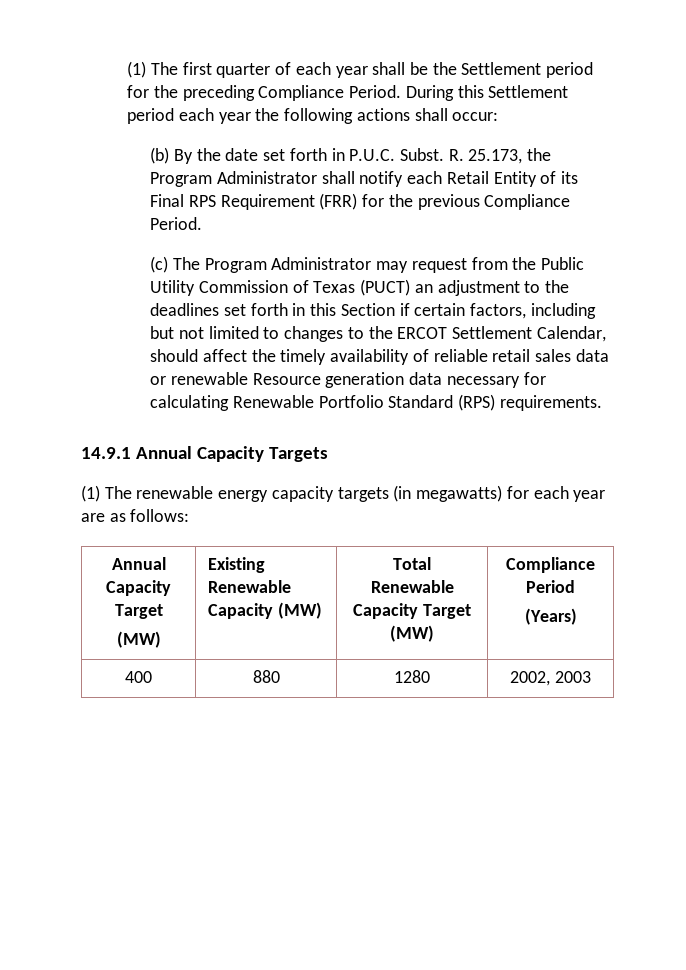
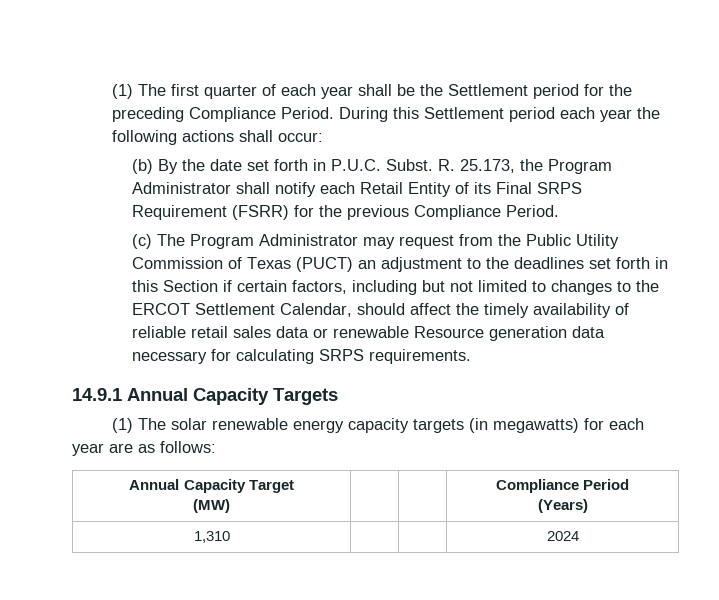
- R. 25.173, the Program Administrator shall notify each Retail Entity of its Final RPS Requirement (FRR) for the previous Compliance Period.
+ R. 25.173, the Program Administrator shall notify each Retail Entity of its Final SRPS Requirement (FSRR) for the previous Compliance Period.
- (c) The Program Administrator may request from the Public Utility Commission of Texas (PUCT) an adjustment to the deadlines set forth in this Section if certain factors, including but not limited to changes to the ERCOT Settlement Calendar, should affect the timely availability of reliable retail sales data or renewable Resource generation data necessary for calculating Renewable Portfolio Standard (RPS) requirements.
+ (c) The Program Administrator may request from the Public Utility Commission of Texas (PUCT) an adjustment to the deadlines set forth in this Section if certain factors, including but not limited to changes to the ERCOT Settlement Calendar, should affect the timely availability of reliable retail sales data or renewable Resource generation data necessary for calculating SRPS requirements.
- (1) The renewable energy capacity targets (in megawatts) for each year are as follows:
+ (1) The solar renewable energy capacity targets (in megawatts) for each year are as follows:
  Annual Capacity Target
- (MW) | Existing Renewable Capacity (MW) | Total Renewable Capacity Target (MW) | Compliance Period
+ (MW) | | | Compliance Period
  (Years)
- 400 | 880 | 1280 | 2002, 2003
+ 1,310 | | | 2024

